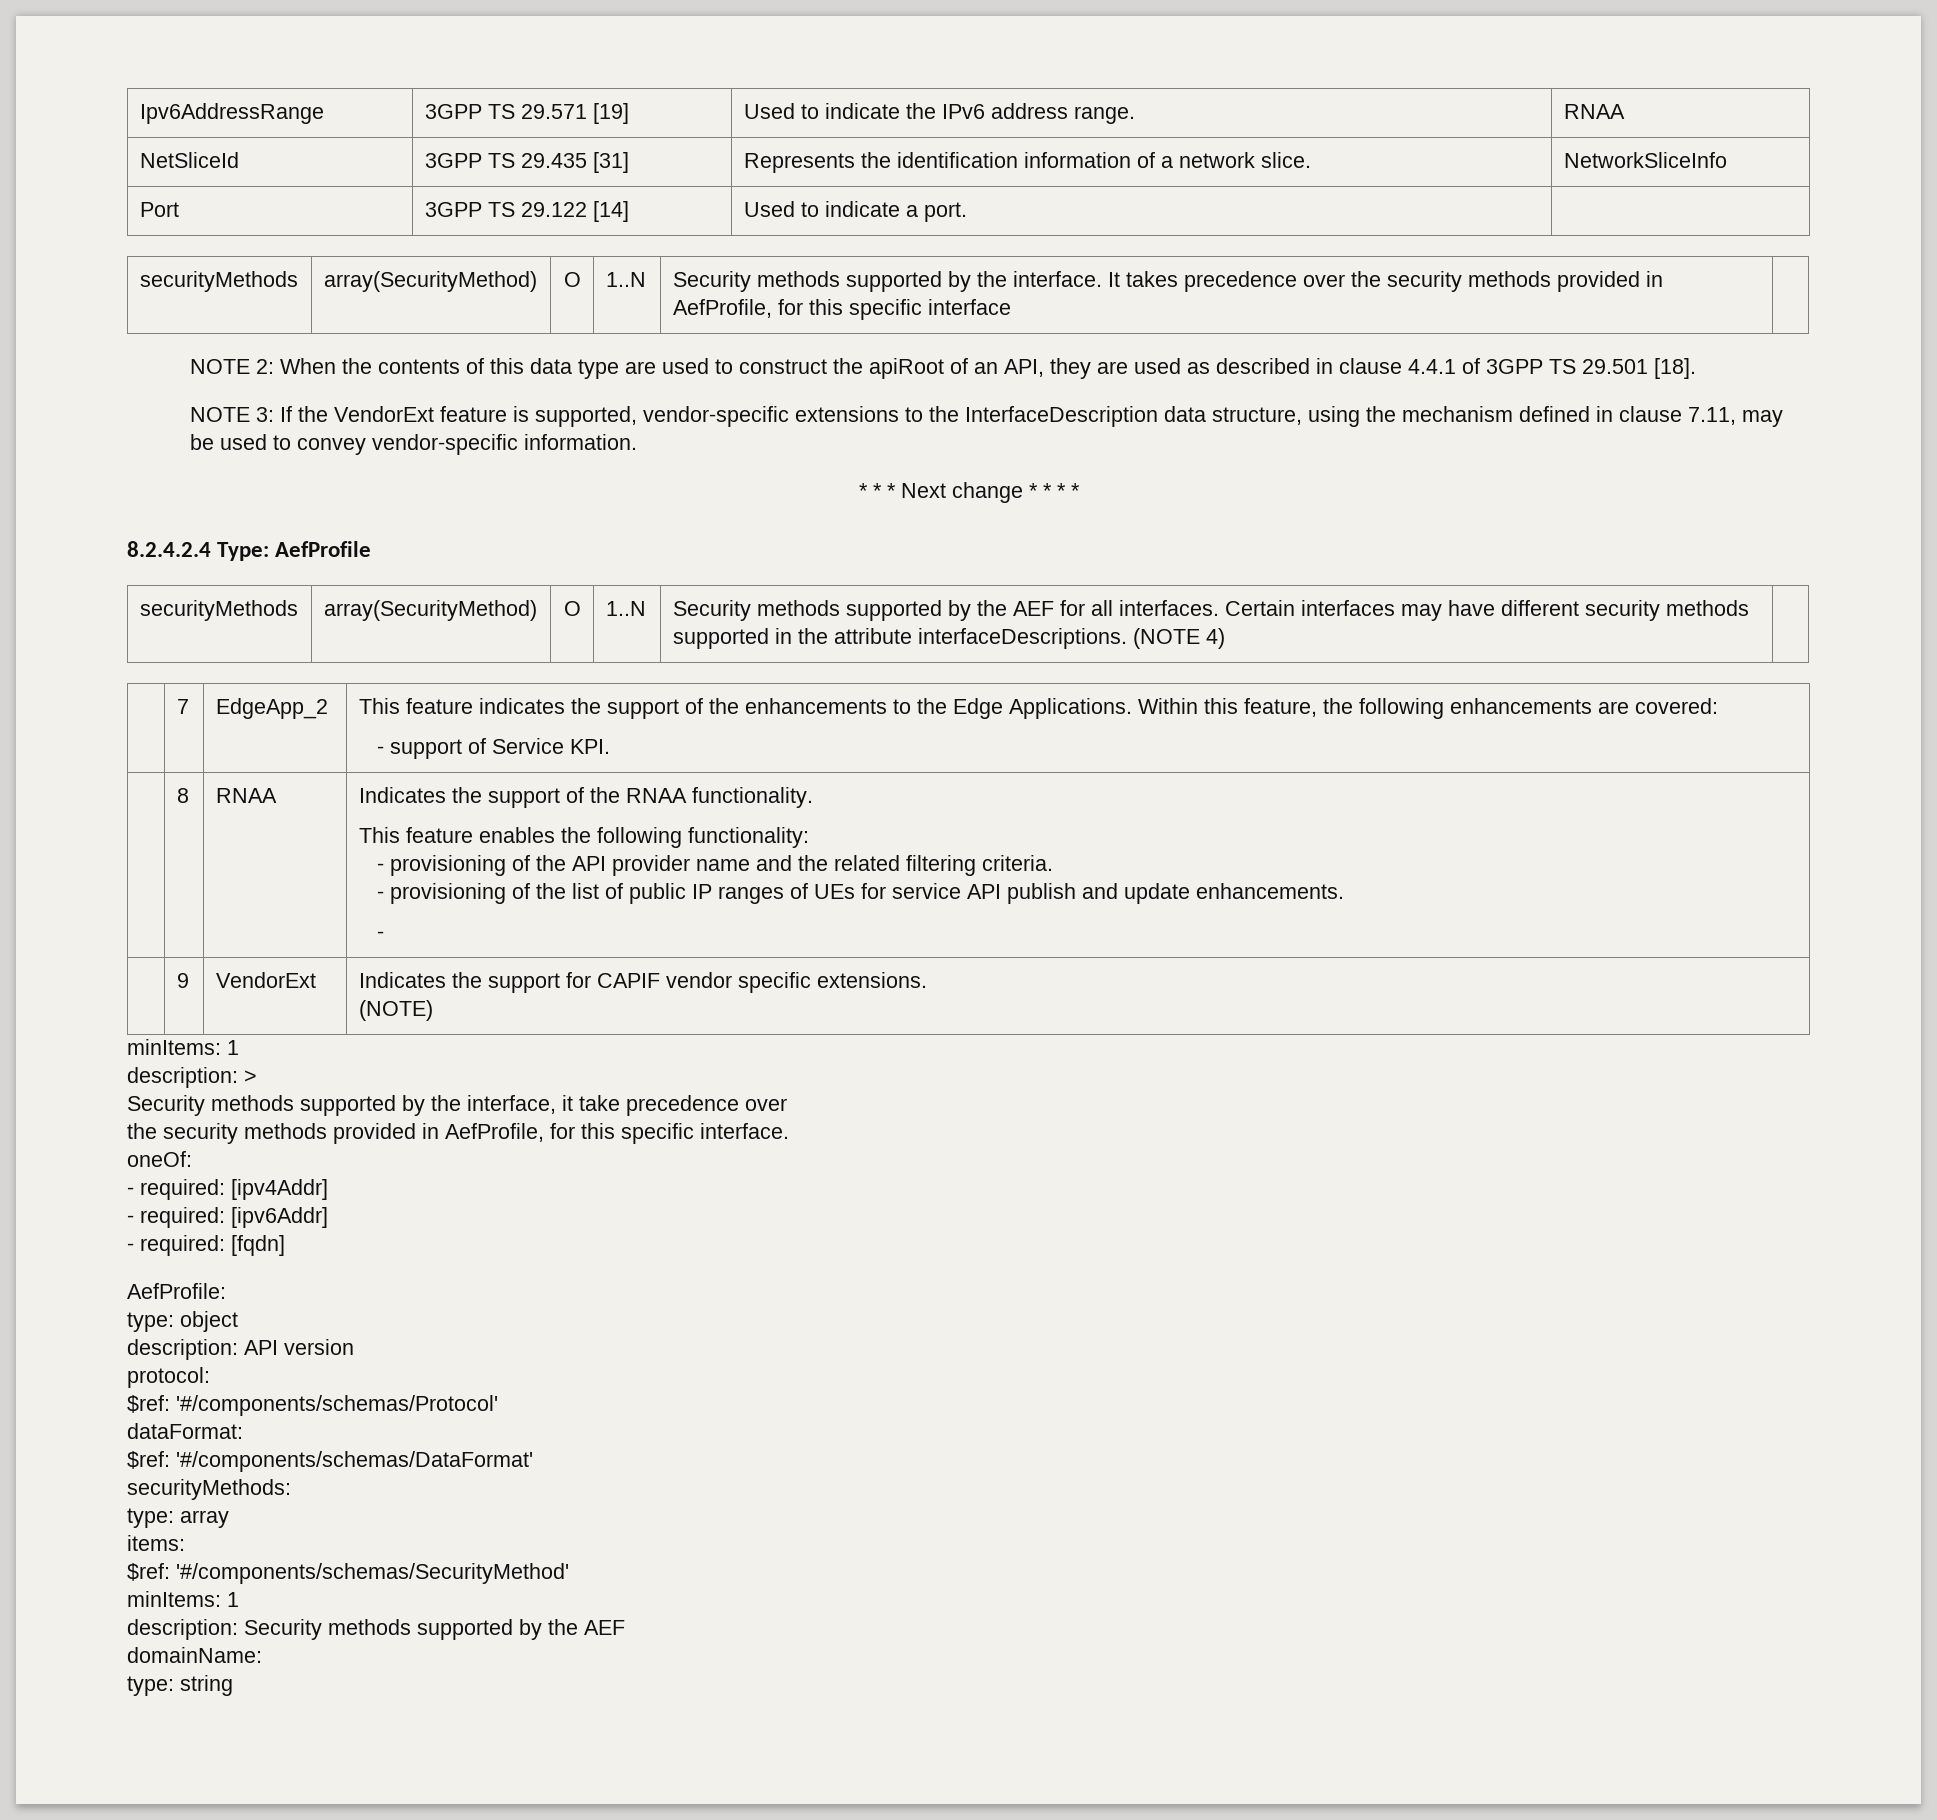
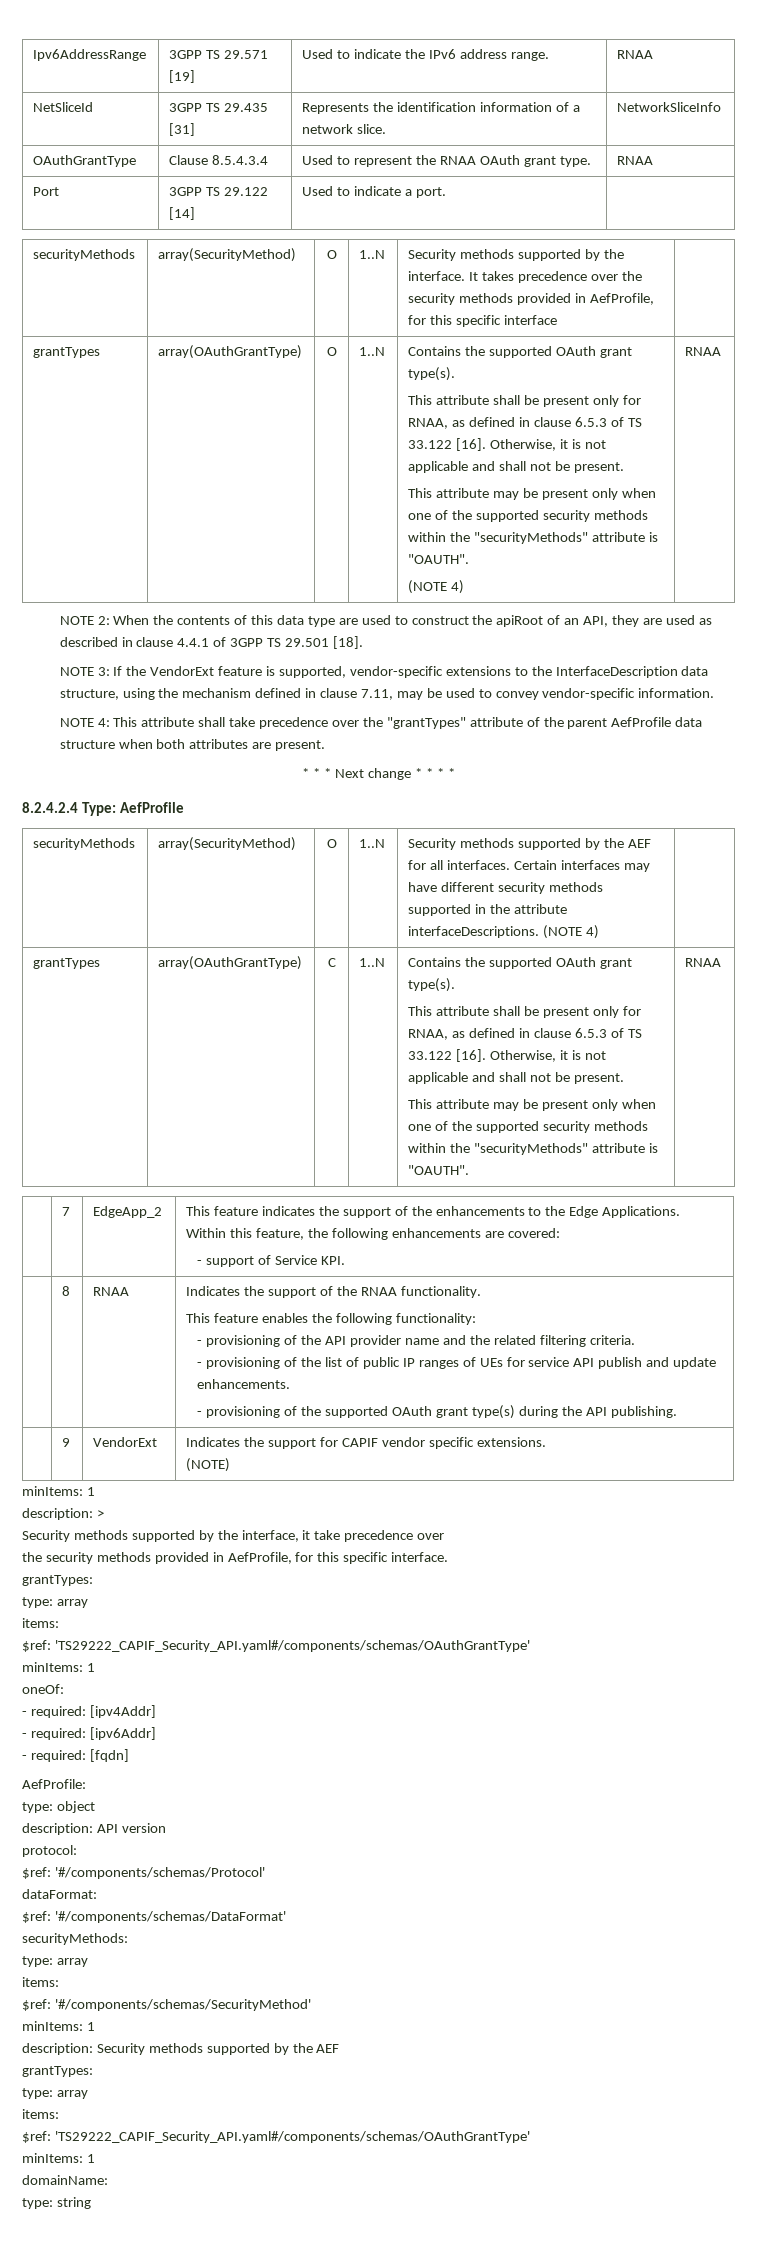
+ OAuthGrantType | Clause 8.5.4.3.4 | Used to represent the RNAA OAuth grant type. | RNAA
+ grantTypes | array(OAuthGrantType) | O | 1..N | Contains the supported OAuth grant type(s).
+ This attribute shall be present only for RNAA, as defined in clause 6.5.3 of TS 33.122 [16]. Otherwise, it is not applicable and shall not be present.
+ This attribute may be present only when one of the supported security methods within the "securityMethods" attribute is "OAUTH".
+ (NOTE 4) | RNAA
+ NOTE 4: This attribute shall take precedence over the "grantTypes" attribute of the parent AefProfile data structure when both attributes are present.
+ grantTypes | array(OAuthGrantType) | C | 1..N | Contains the supported OAuth grant type(s).
+ This attribute shall be present only for RNAA, as defined in clause 6.5.3 of TS 33.122 [16]. Otherwise, it is not applicable and shall not be present.
+ This attribute may be present only when one of the supported security methods within the "securityMethods" attribute is "OAUTH". | RNAA
  - provisioning of the list of public IP ranges of UEs for service API publish and update enhancements.
- -
+ - provisioning of the supported OAuth grant type(s) during the API publishing.
  the security methods provided in AefProfile, for this specific interface.
+ grantTypes:
+ type: array
+ items:
+ $ref: 'TS29222_CAPIF_Security_API.yaml#/components/schemas/OAuthGrantType'
+ minItems: 1
  description: Security methods supported by the AEF
+ grantTypes:
+ type: array
+ items:
+ $ref: 'TS29222_CAPIF_Security_API.yaml#/components/schemas/OAuthGrantType'
+ minItems: 1

